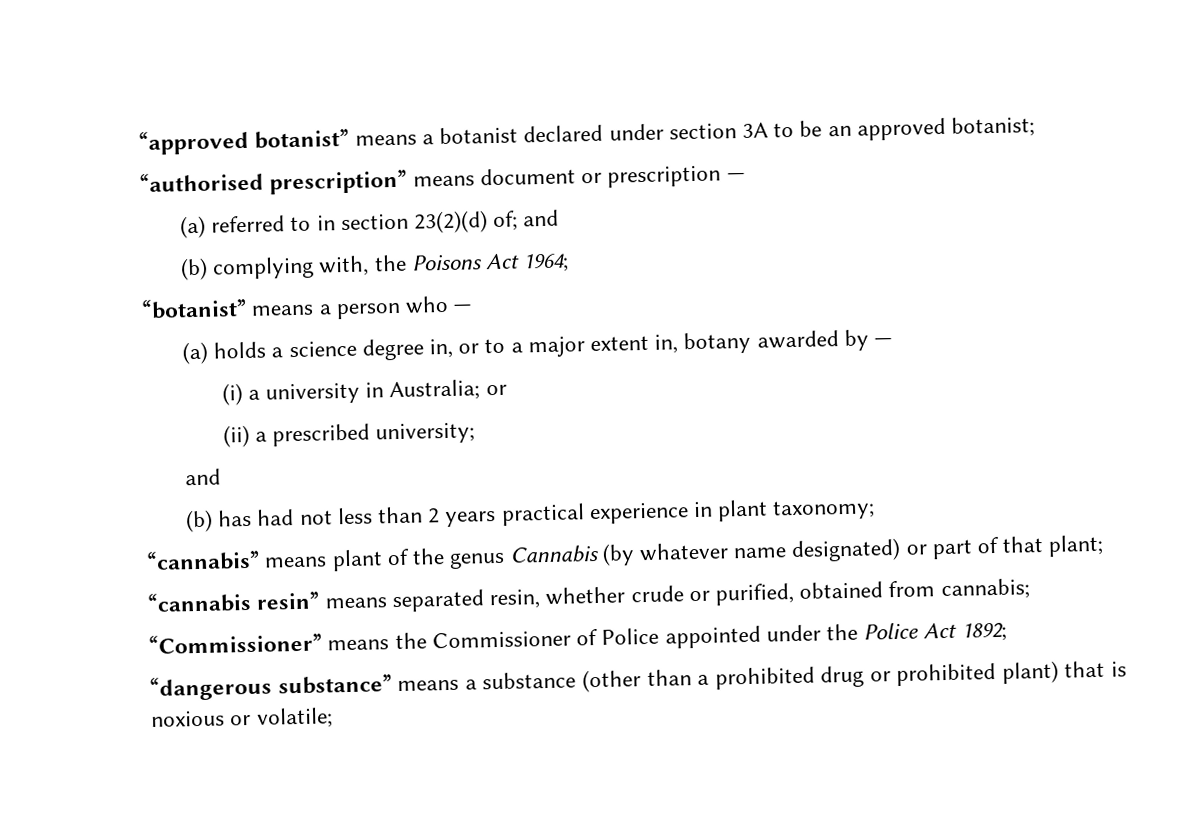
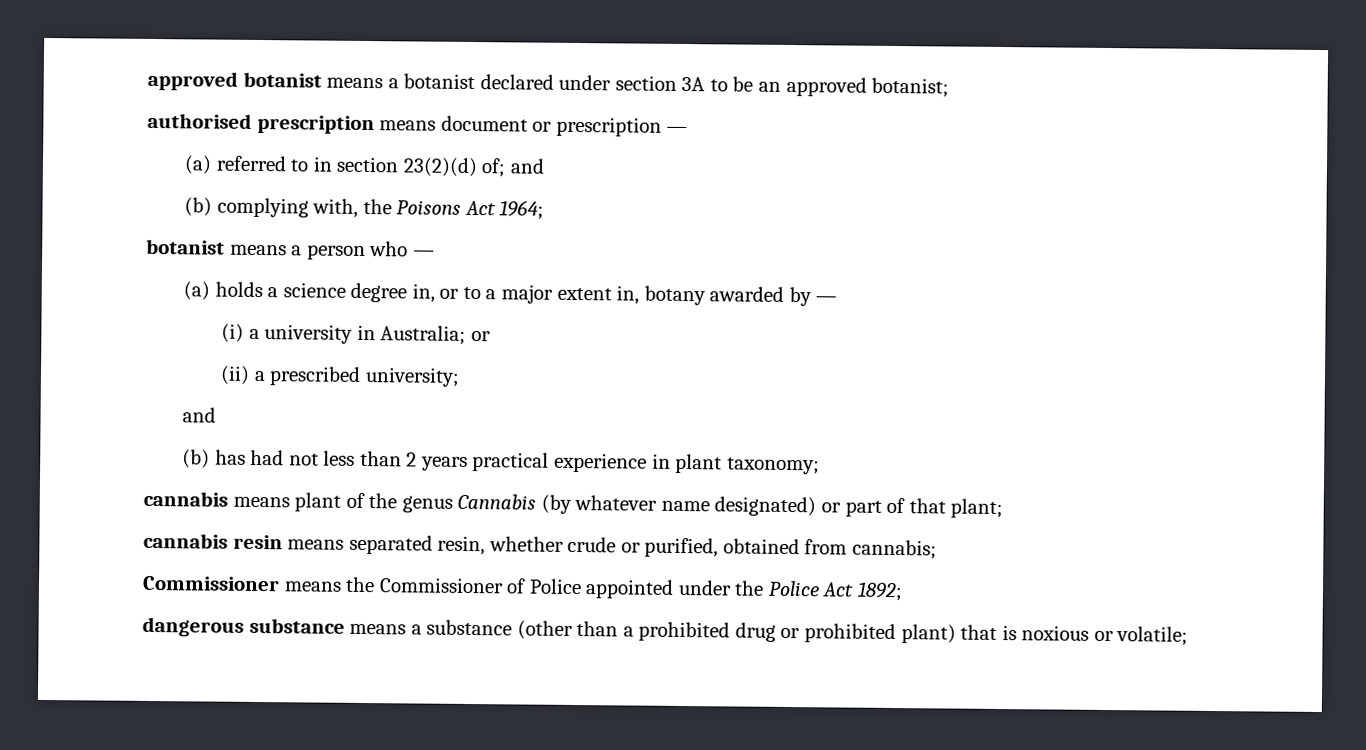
- “approved botanist” means a botanist declared under section 3A to be an approved botanist;
+ approved botanist means a botanist declared under section 3A to be an approved botanist;
- “authorised prescription” means document or prescription —
+ authorised prescription means document or prescription —
- “botanist” means a person who —
+ botanist means a person who —
- “cannabis” means plant of the genus Cannabis (by whatever name designated) or part of that plant;
+ cannabis means plant of the genus Cannabis (by whatever name designated) or part of that plant;
- “cannabis resin” means separated resin, whether crude or purified, obtained from cannabis;
+ cannabis resin means separated resin, whether crude or purified, obtained from cannabis;
- “Commissioner” means the Commissioner of Police appointed under the Police Act 1892;
+ Commissioner means the Commissioner of Police appointed under the Police Act 1892;
- “dangerous substance” means a substance (other than a prohibited drug or prohibited plant) that is noxious or volatile;
+ dangerous substance means a substance (other than a prohibited drug or prohibited plant) that is noxious or volatile;

